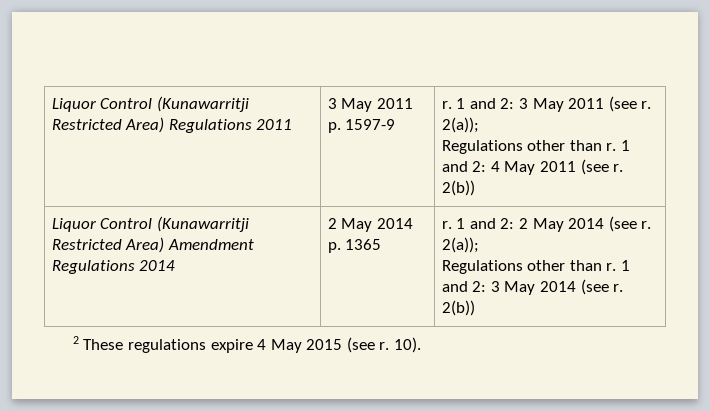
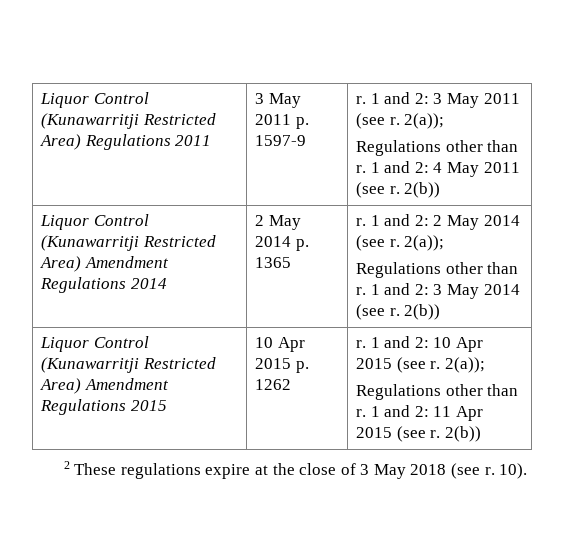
- 2 These regulations expire 4 May 2015 (see r.
+ Liquor Control (Kunawarritji Restricted Area) Amendment Regulations 2015 | 10 Apr 2015 p. 1262 | r. 1 and 2: 10 Apr 2015 (see r. 2(a));
+ Regulations other than r. 1 and 2: 11 Apr 2015 (see r. 2(b))
+ 2 These regulations expire at the close of 3 May 2018 (see r.

